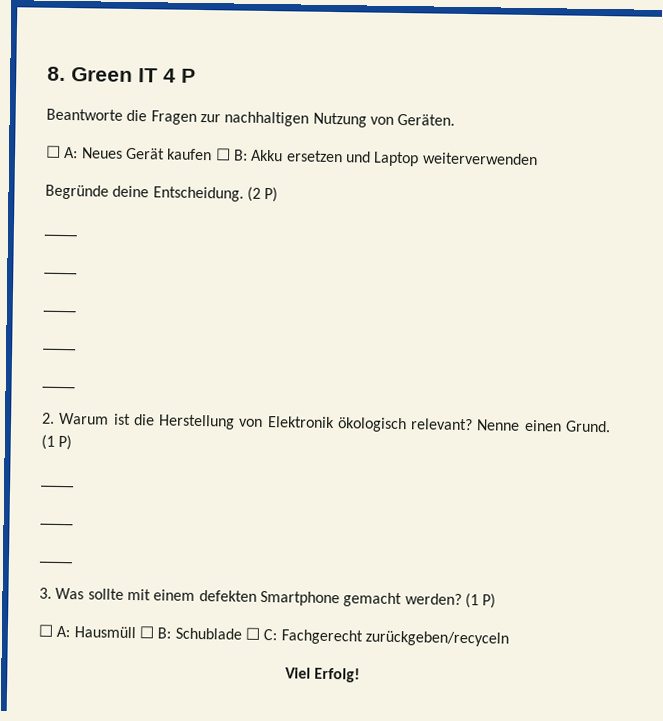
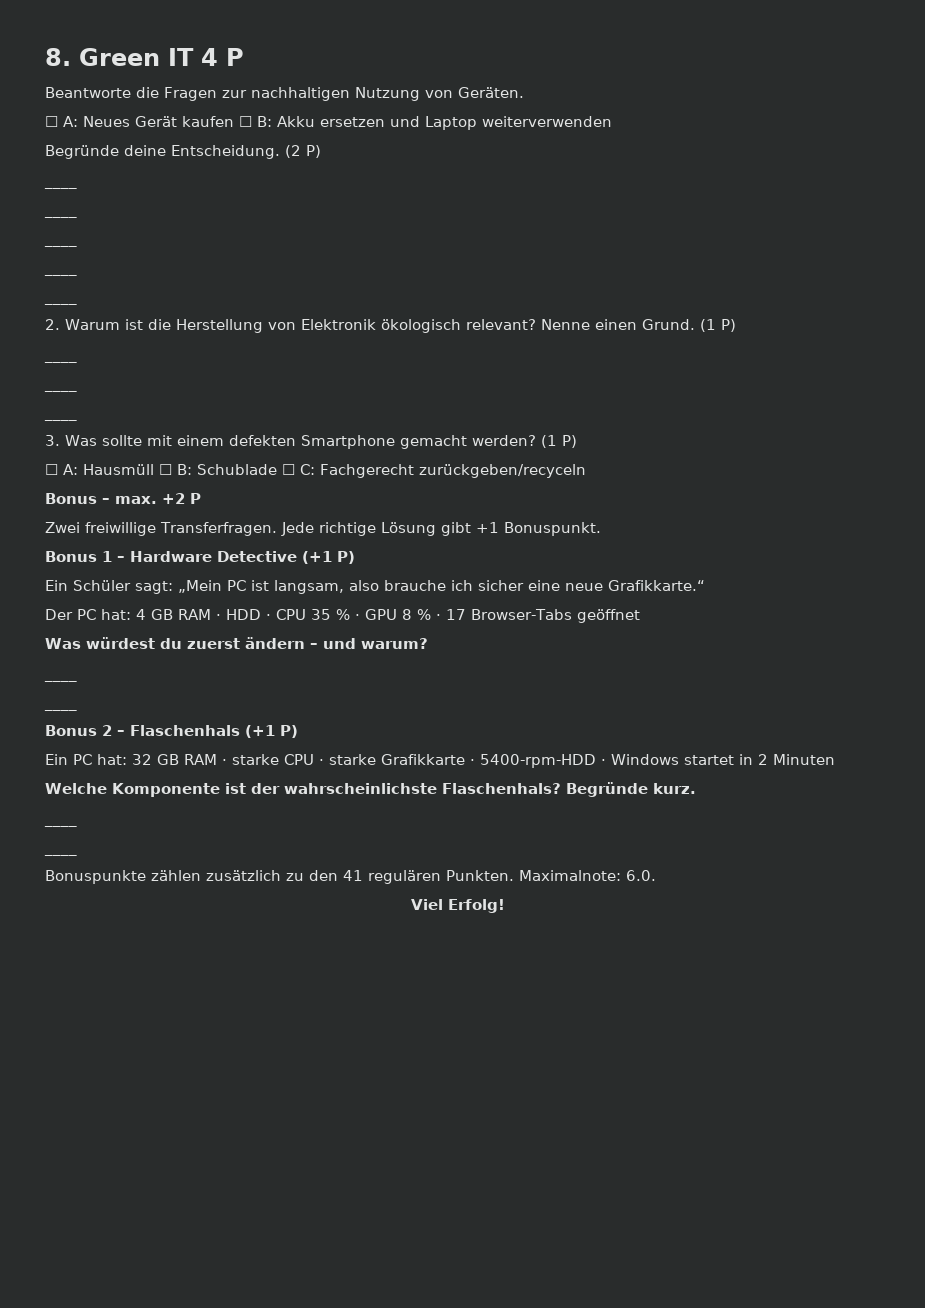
+ Bonus – max. +2 P
+ Zwei freiwillige Transferfragen. Jede richtige Lösung gibt +1 Bonuspunkt.
+ Bonus 1 – Hardware Detective (+1 P)
+ Ein Schüler sagt: „Mein PC ist langsam, also brauche ich sicher eine neue Grafikkarte.“
+ Der PC hat: 4 GB RAM · HDD · CPU 35 % · GPU 8 % · 17 Browser-Tabs geöffnet
+ Was würdest du zuerst ändern – und warum?
+ ____
+ ____
+ Bonus 2 – Flaschenhals (+1 P)
+ Ein PC hat: 32 GB RAM · starke CPU · starke Grafikkarte · 5400-rpm-HDD · Windows startet in 2 Minuten
+ Welche Komponente ist der wahrscheinlichste Flaschenhals? Begründe kurz.
+ ____
+ ____
+ Bonuspunkte zählen zusätzlich zu den 41 regulären Punkten. Maximalnote: 6.0.

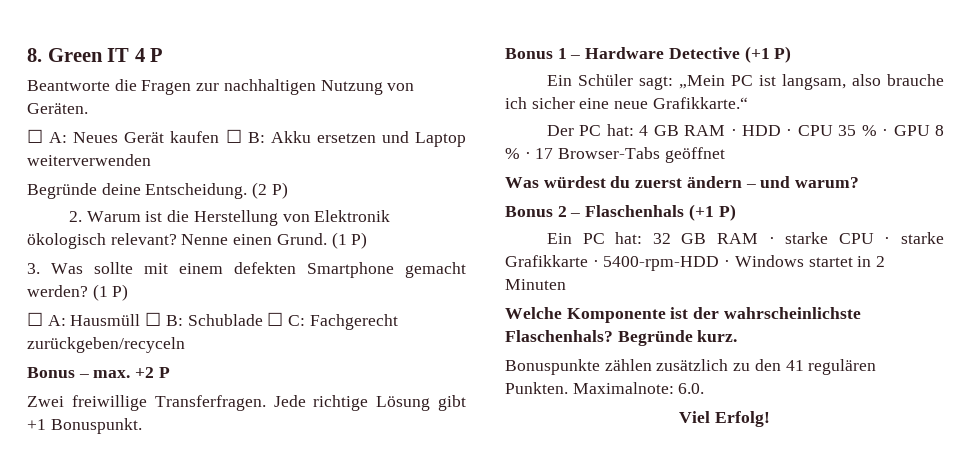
  (2 P)
- ____
- ____
- ____
- ____
- ____
  Nenne einen Grund. (1 P)
- ____
- ____
- ____
  Was würdest du zuerst ändern – und warum?
- ____
- ____
  Begründe kurz.
- ____
- ____

